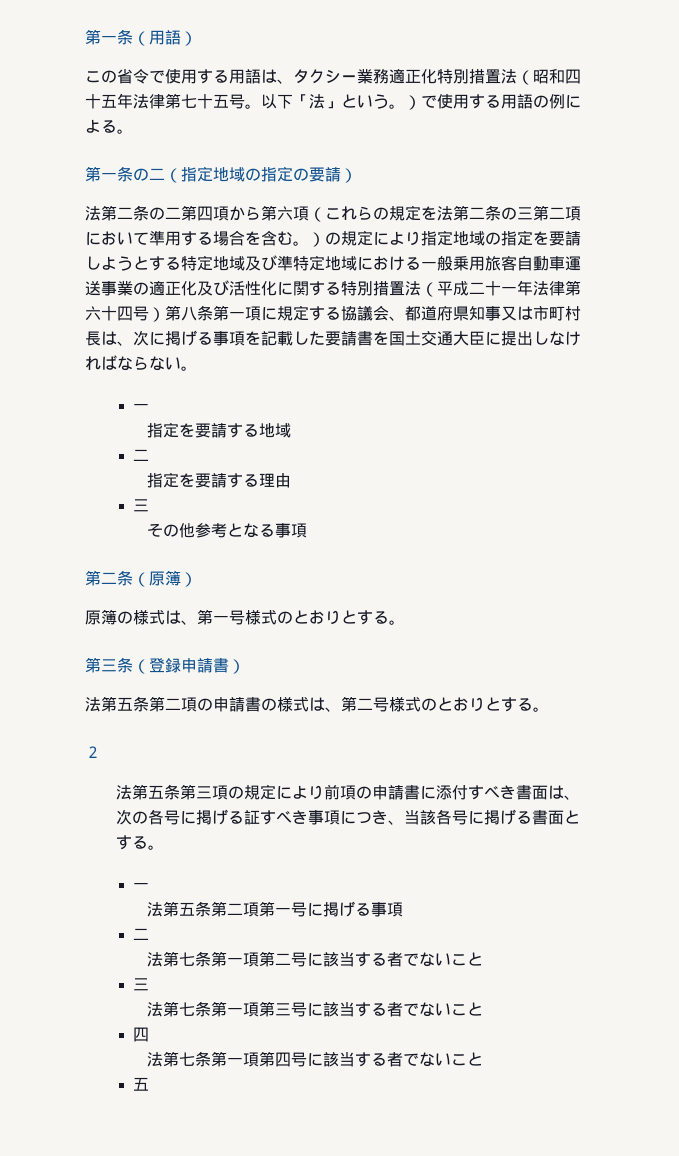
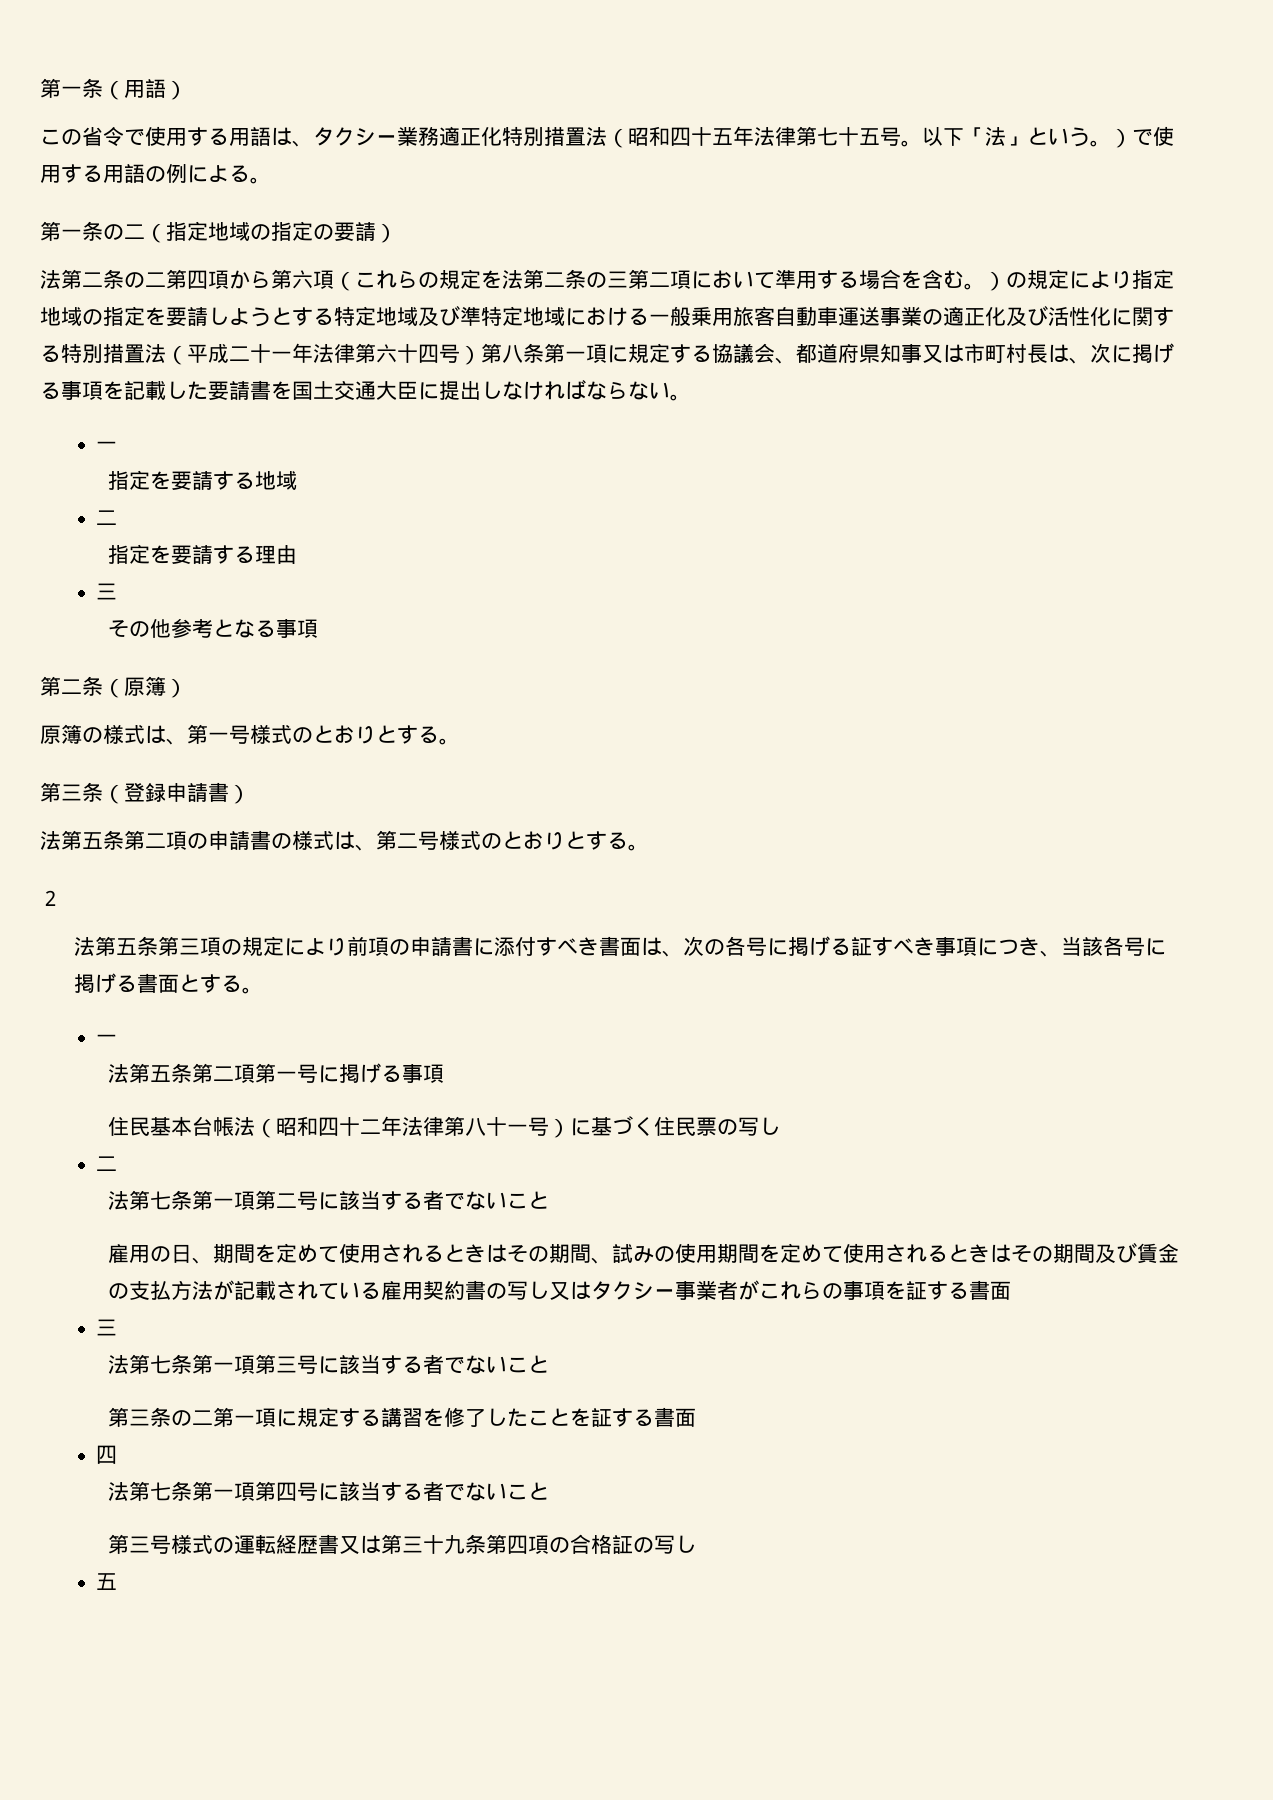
+ 住民基本台帳法（昭和四十二年法律第八十一号）に基づく住民票の写し
+ 雇用の日、期間を定めて使用されるときはその期間、試みの使用期間を定めて使用されるときはその期間及び賃金の支払方法が記載されている雇用契約書の写し又はタクシー事業者がこれらの事項を証する書面
+ 第三条の二第一項に規定する講習を修了したことを証する書面
+ 第三号様式の運転経歴書又は第三十九条第四項の合格証の写し

